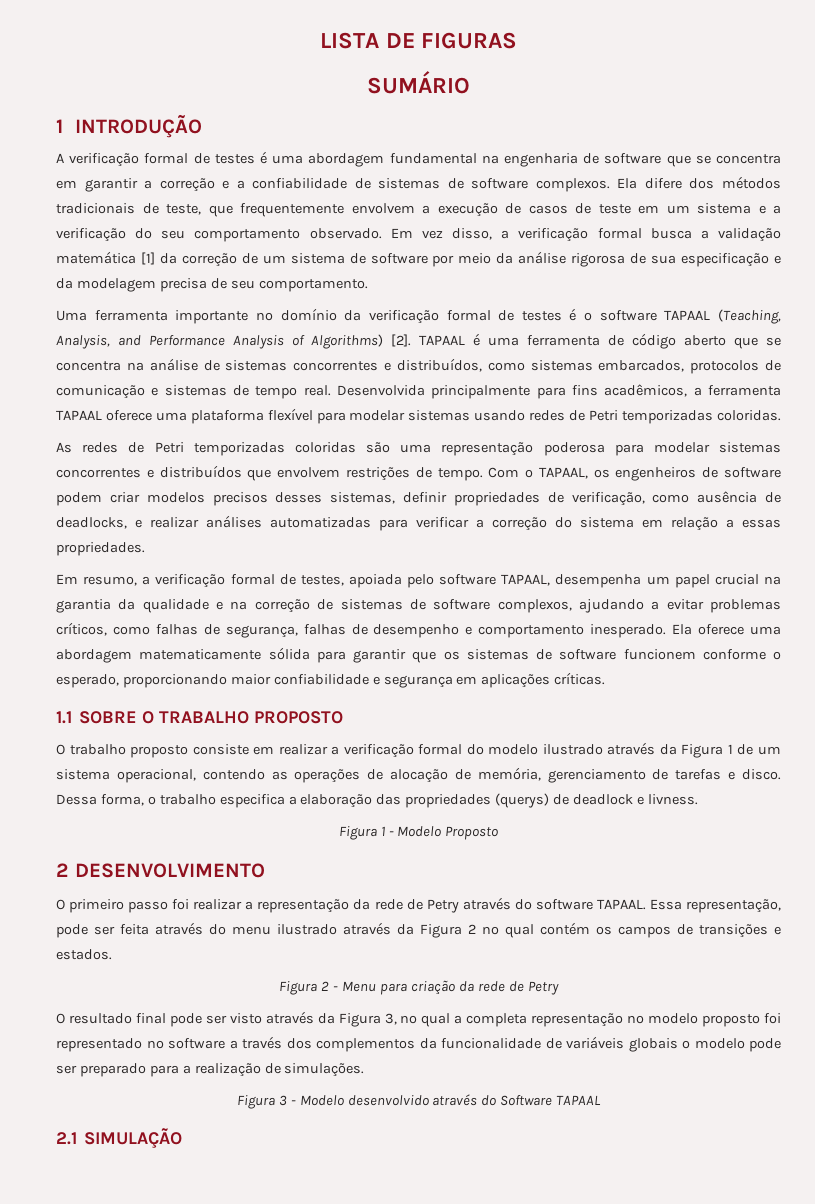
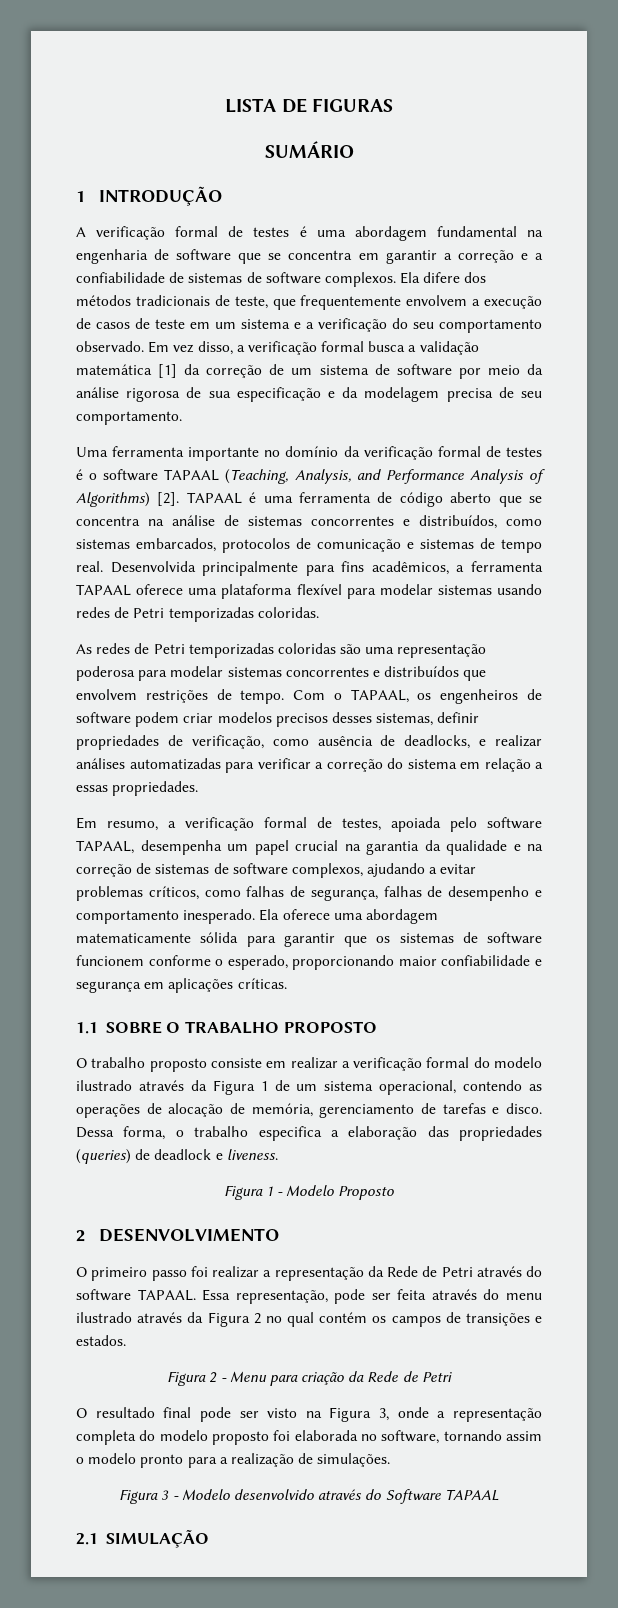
- Dessa forma, o trabalho especifica a elaboração das propriedades (querys) de deadlock e livness.
+ Dessa forma, o trabalho especifica a elaboração das propriedades (queries) de deadlock e liveness.
- O primeiro passo foi realizar a representação da rede de Petry através do software TAPAAL.
+ O primeiro passo foi realizar a representação da Rede de Petri através do software TAPAAL.
- Figura 2 - Menu para criação da rede de Petry
+ Figura 2 - Menu para criação da Rede de Petri
- O resultado final pode ser visto através da Figura 3, no qual a completa representação no modelo proposto foi representado no software a través dos complementos da funcionalidade de variáveis globais o modelo pode ser preparado para a realização de simulações.
+ O resultado final pode ser visto na Figura 3, onde a representação completa do modelo proposto foi elaborada no software, tornando assim o modelo pronto para a realização de simulações.

